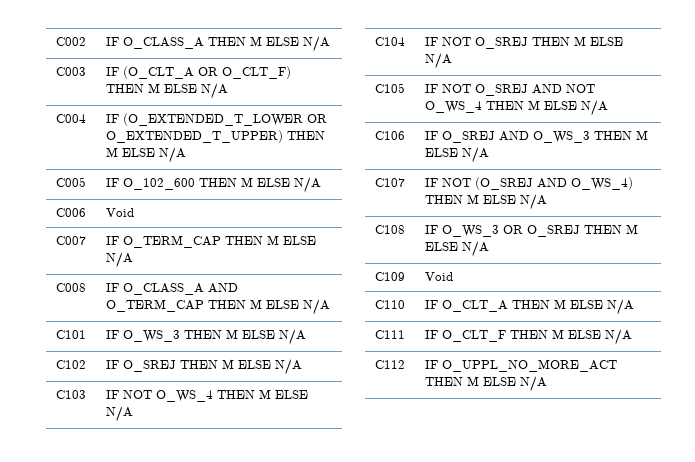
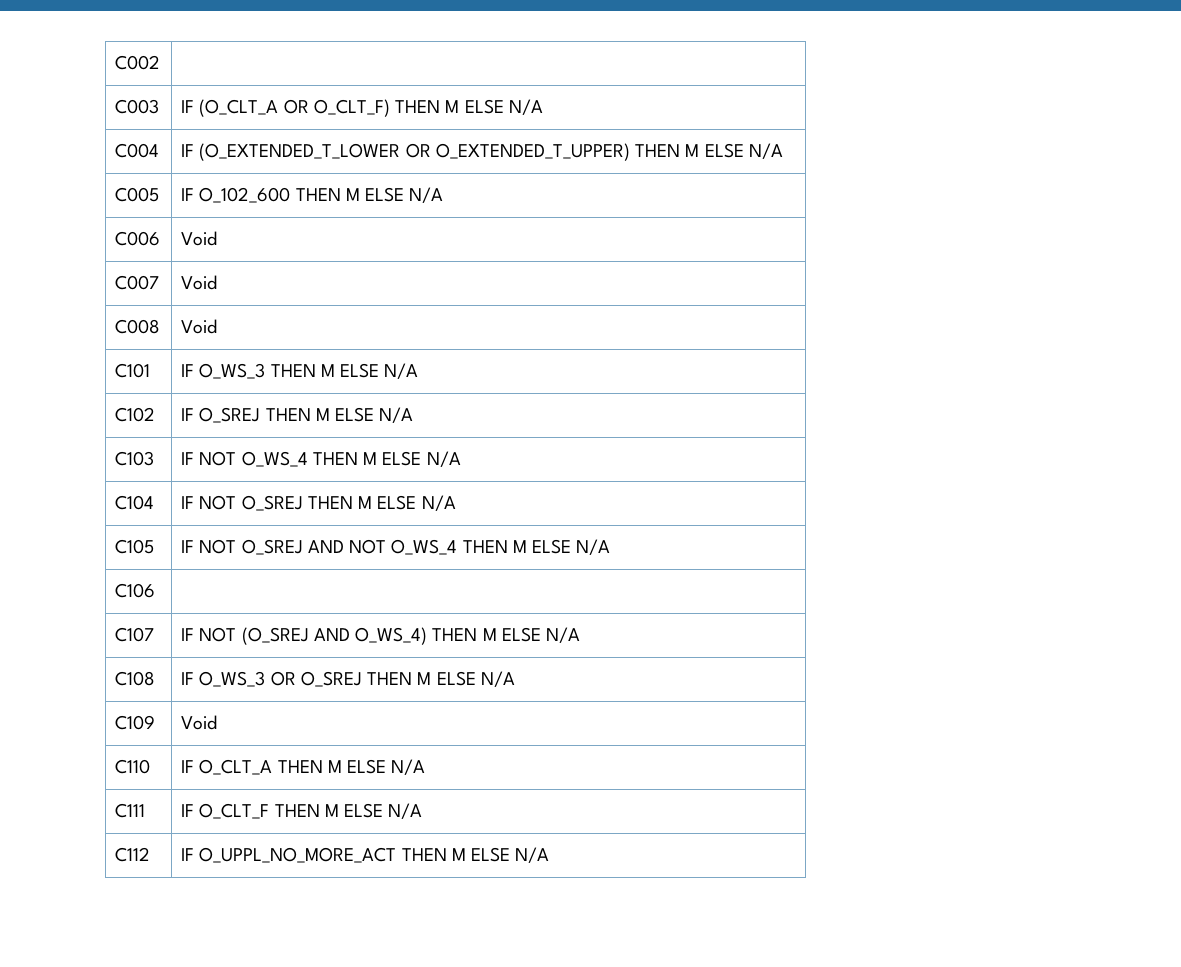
- C002 | IF O_CLASS_A THEN M ELSE N/A
+ C002 |
- C007 | IF O_TERM_CAP THEN M ELSE N/A
- C008 | IF O_CLASS_A AND O_TERM_CAP THEN M ELSE N/A
+ C007 | Void
+ C008 | Void
- C106 | IF O_SREJ AND O_WS_3 THEN M ELSE N/A
+ C106 |

